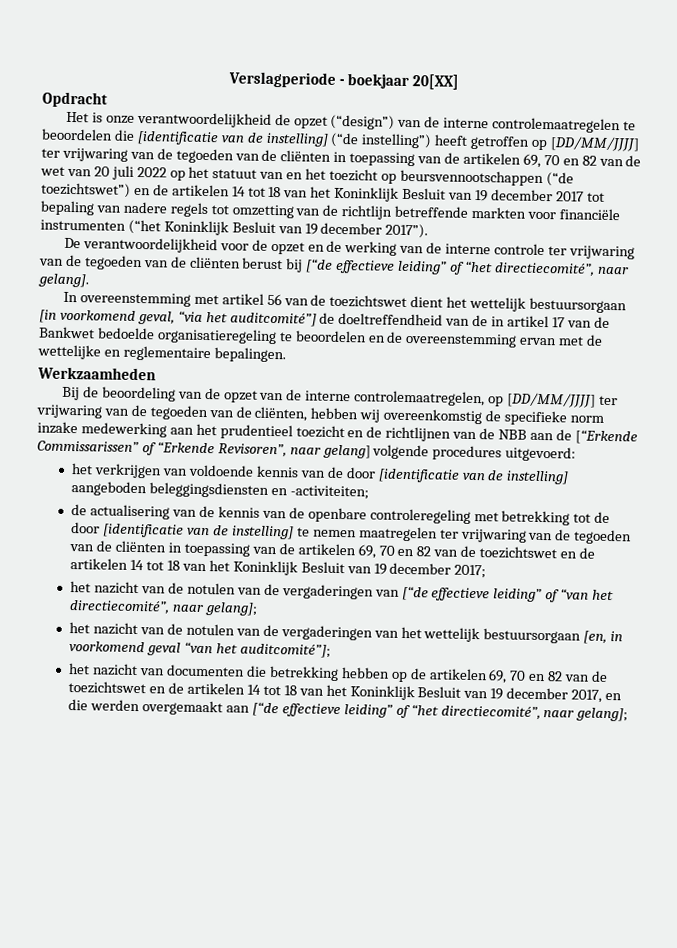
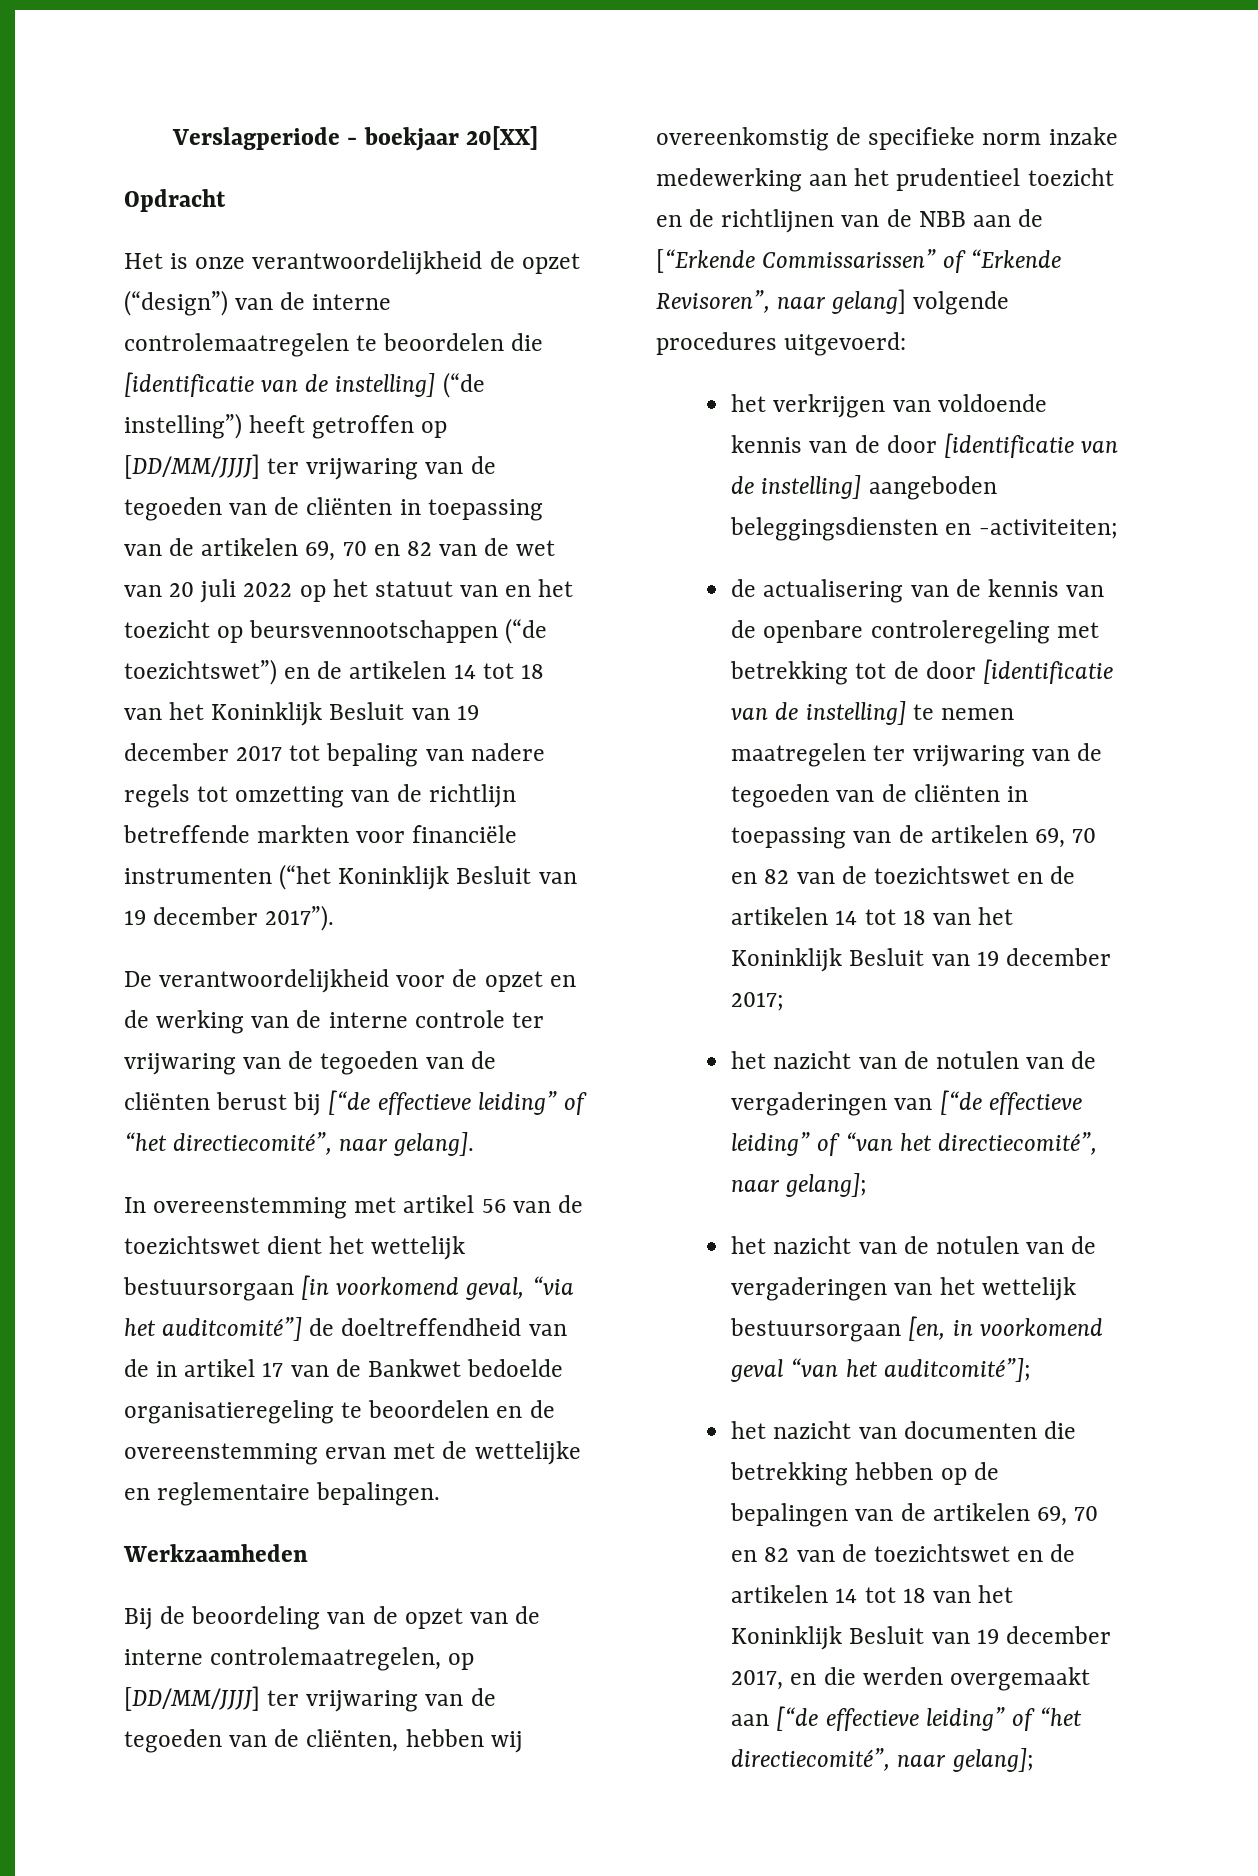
- het nazicht van documenten die betrekking hebben op de artikelen 69, 70 en 82 van de toezichtswet en de artikelen 14 tot 18 van het Koninklijk Besluit van 19 december 2017, en die werden overgemaakt aan [“de effectieve leiding” of “het directiecomité”, naar gelang];
+ het nazicht van documenten die betrekking hebben op de bepalingen van de artikelen 69, 70 en 82 van de toezichtswet en de artikelen 14 tot 18 van het Koninklijk Besluit van 19 december 2017, en die werden overgemaakt aan [“de effectieve leiding” of “het directiecomité”, naar gelang];

